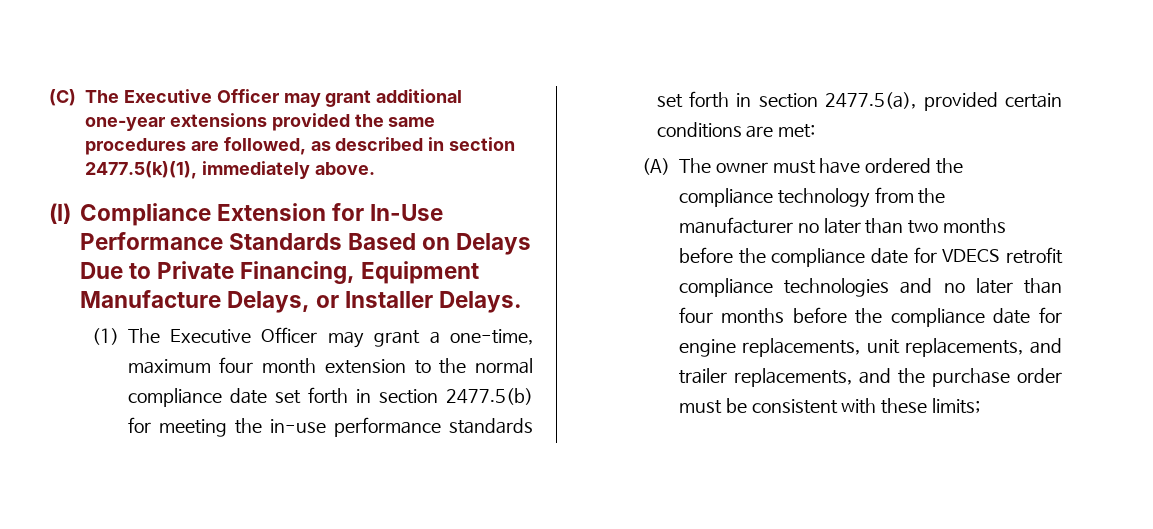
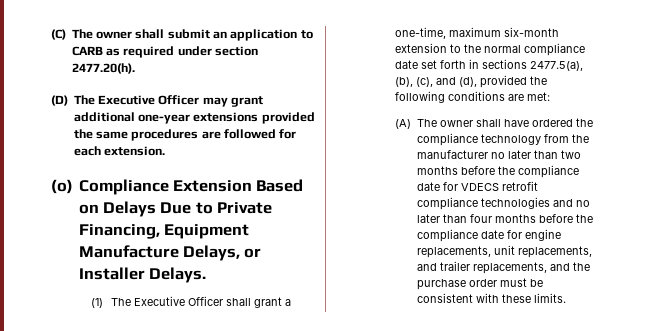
- (C) The Executive Officer may grant additional one-year extensions provided the same procedures are followed, as described in section 2477.5(k)(1), immediately above.
- (l) Compliance Extension for In-Use Performance Standards Based on Delays Due to Private Financing, Equipment Manufacture Delays, or Installer Delays.
+ (C) The owner shall submit an application to CARB as required under section 2477.20(h).
+ (D) The Executive Officer may grant additional one-year extensions provided the same procedures are followed for each extension.
+ (o) Compliance Extension Based on Delays Due to Private Financing, Equipment Manufacture Delays, or Installer Delays.
- (1) The Executive Officer may grant a one-time, maximum four month extension to the normal compliance date set forth in section 2477.5(b) for meeting the in-use performance standards set forth in section 2477.5(a), provided certain conditions are met:
+ (1) The Executive Officer shall grant a one-time, maximum six-month extension to the normal compliance date set forth in sections 2477.5(a), (b), (c), and (d), provided the following conditions are met:
- (A) The owner must have ordered the compliance technology from the manufacturer no later than two months before the compliance date for VDECS retrofit compliance technologies and no later than four months before the compliance date for engine replacements, unit replacements, and trailer replacements, and the purchase order must be consistent with these limits;
+ (A) The owner shall have ordered the compliance technology from the manufacturer no later than two months before the compliance date for VDECS retrofit compliance technologies and no later than four months before the compliance date for engine replacements, unit replacements, and trailer replacements, and the purchase order must be consistent with these limits.

